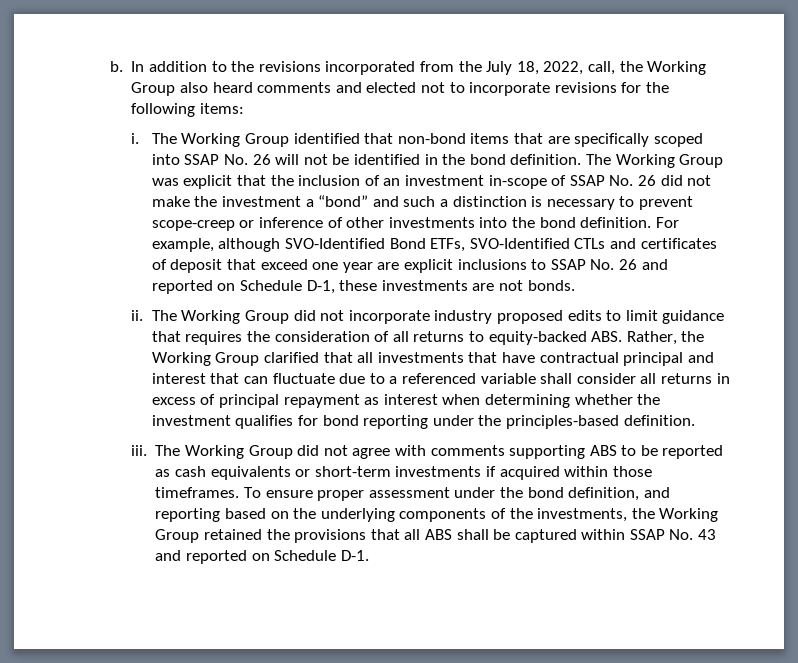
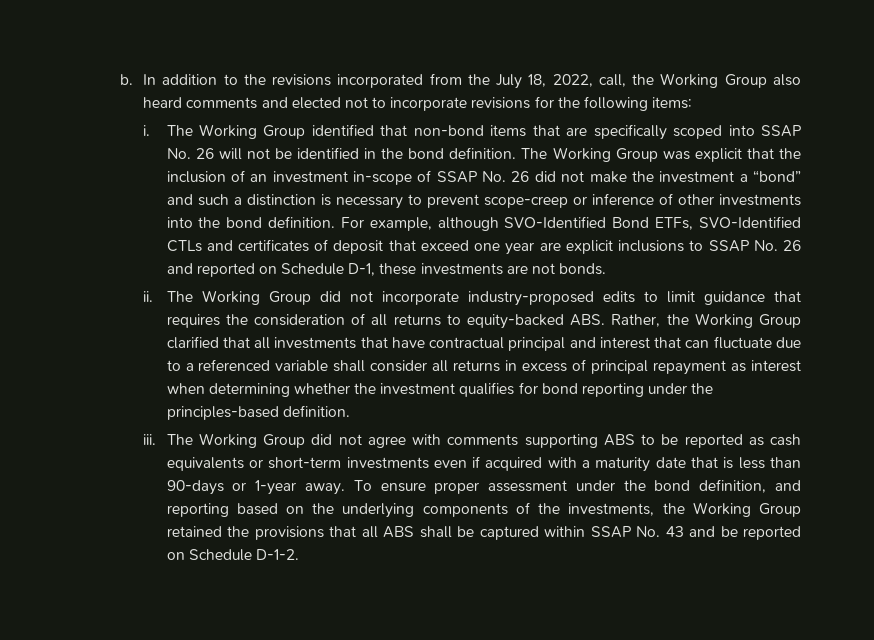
- The Working Group did not incorporate industry proposed edits to limit guidance that requires the consideration of all returns to equity-backed ABS. Rather, the Working Group clarified that all investments that have contractual principal and interest that can fluctuate due to a referenced variable shall consider all returns in excess of principal repayment as interest when determining whether the investment qualifies for bond reporting under the principles-based definition.
+ The Working Group did not incorporate industry-proposed edits to limit guidance that requires the consideration of all returns to equity-backed ABS. Rather, the Working Group clarified that all investments that have contractual principal and interest that can fluctuate due to a referenced variable shall consider all returns in excess of principal repayment as interest when determining whether the investment qualifies for bond reporting under the principles-based definition.
- The Working Group did not agree with comments supporting ABS to be reported as cash equivalents or short-term investments if acquired within those timeframes.
+ The Working Group did not agree with comments supporting ABS to be reported as cash equivalents or short-term investments even if acquired with a maturity date that is less than 90-days or 1-year away.
- To ensure proper assessment under the bond definition, and reporting based on the underlying components of the investments, the Working Group retained the provisions that all ABS shall be captured within SSAP No. 43 and reported on Schedule D-1.
+ To ensure proper assessment under the bond definition, and reporting based on the underlying components of the investments, the Working Group retained the provisions that all ABS shall be captured within SSAP No. 43 and be reported on Schedule D-1-2.

